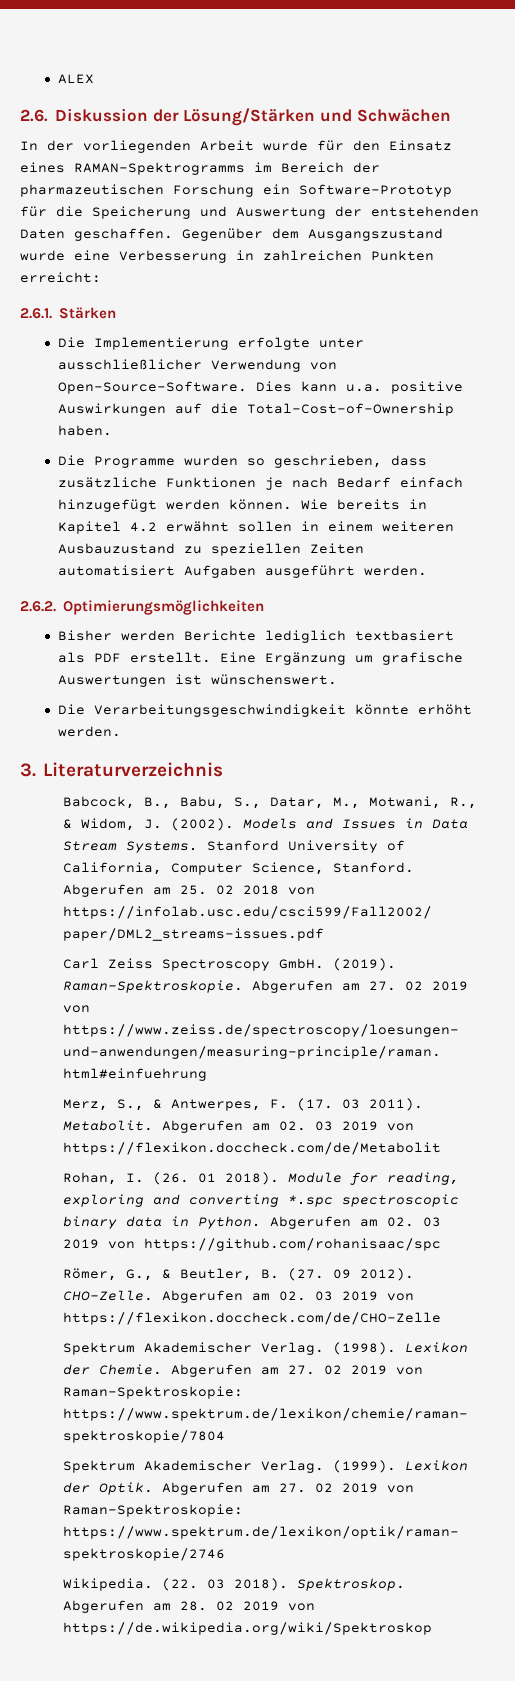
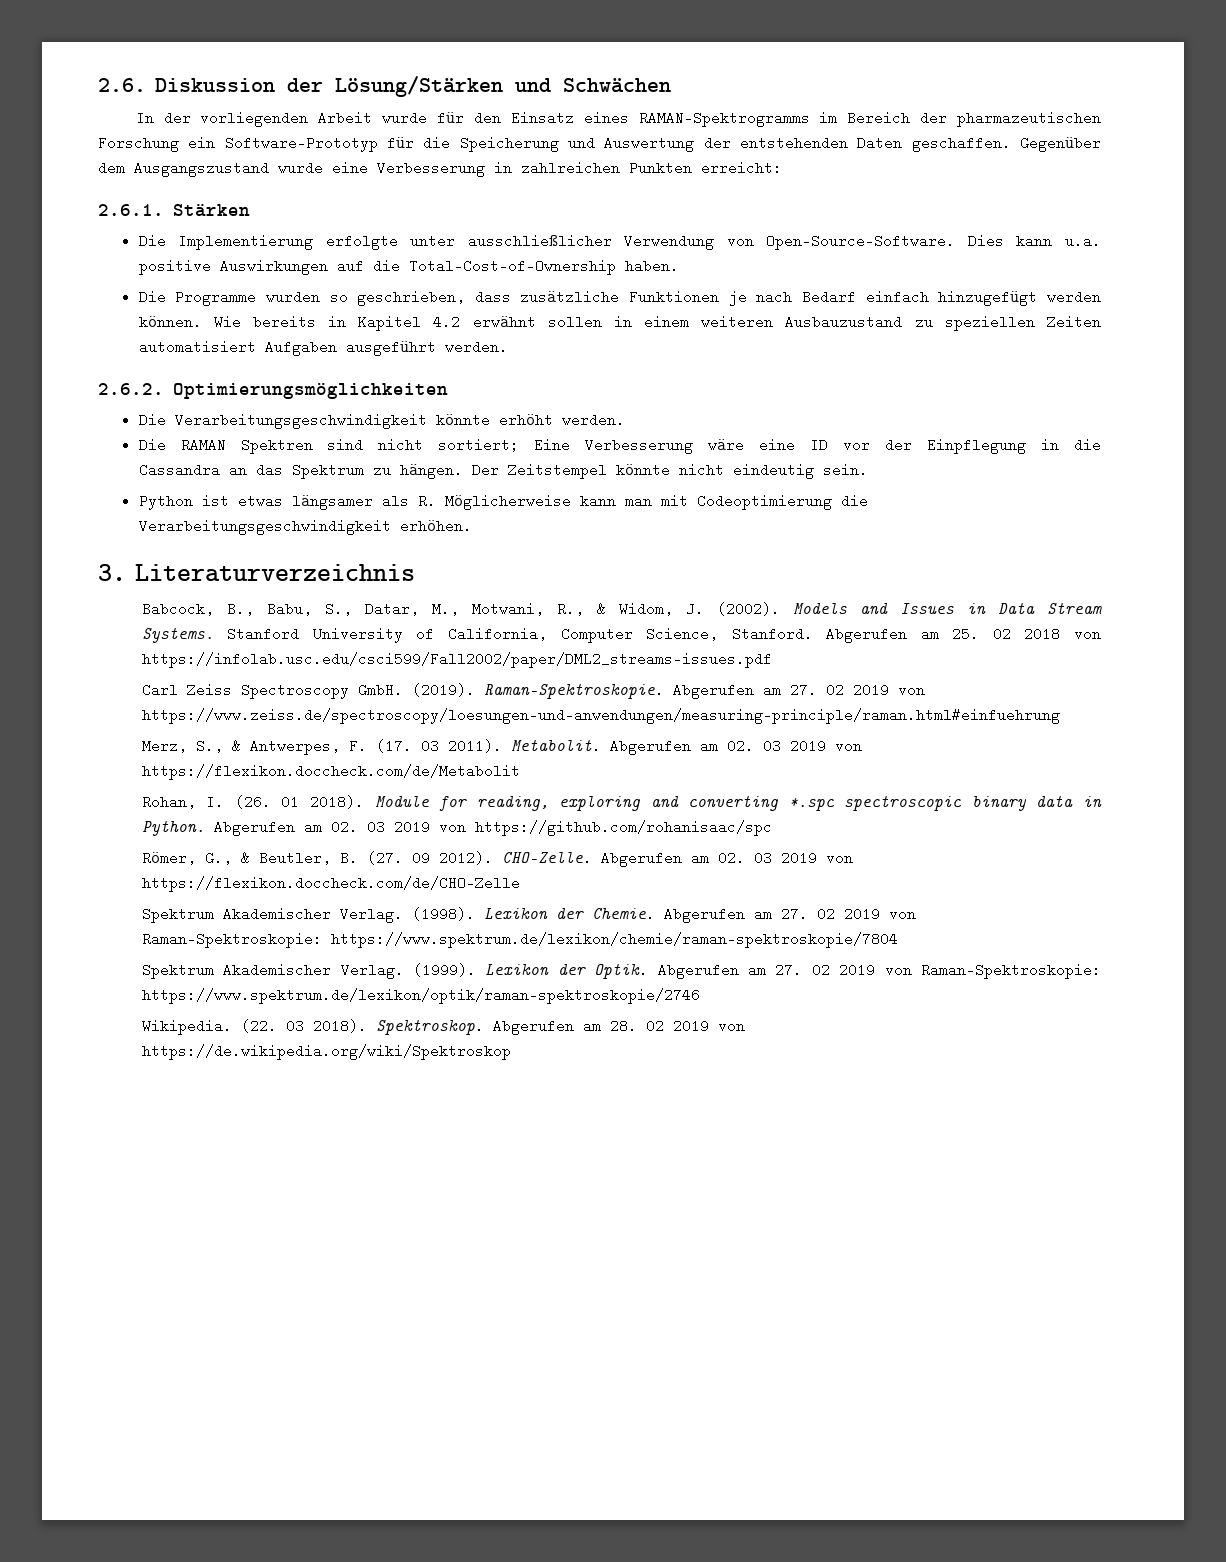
- ALEX
- Bisher werden Berichte lediglich textbasiert als PDF erstellt. Eine Ergänzung um grafische Auswertungen ist wünschenswert.
+ Die RAMAN Spektren sind nicht sortiert; Eine Verbesserung wäre eine ID vor der Einpflegung in die Cassandra an das Spektrum zu hängen. Der Zeitstempel könnte nicht eindeutig sein.
+ Python ist etwas längsamer als R. Möglicherweise kann man mit Codeoptimierung die Verarbeitungsgeschwindigkeit erhöhen.

